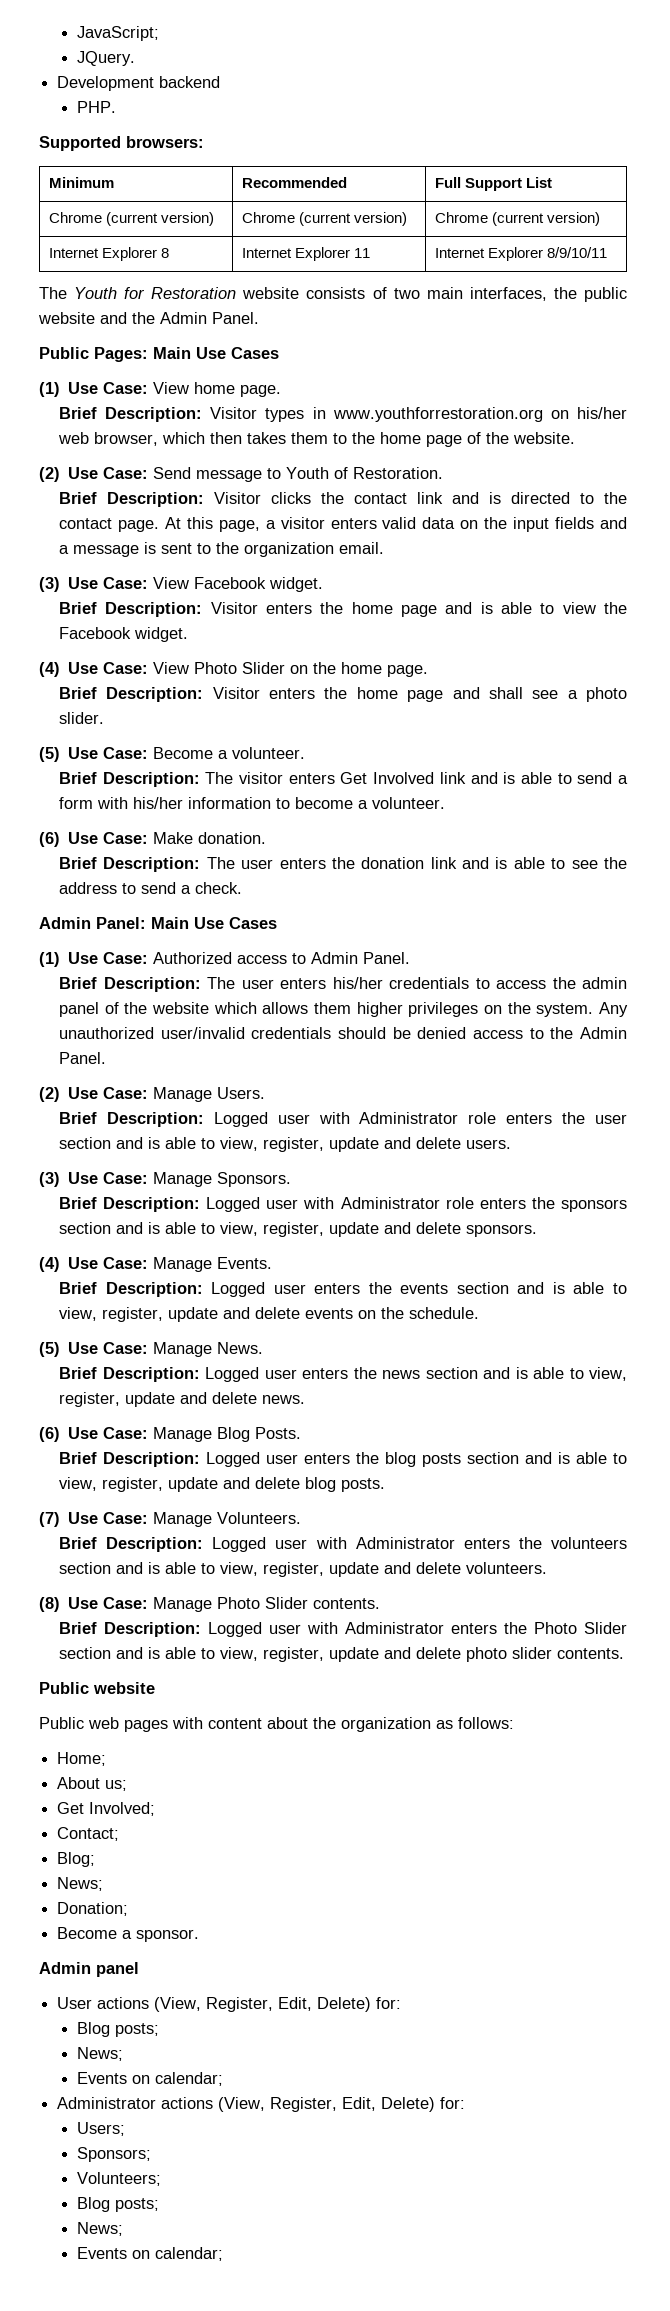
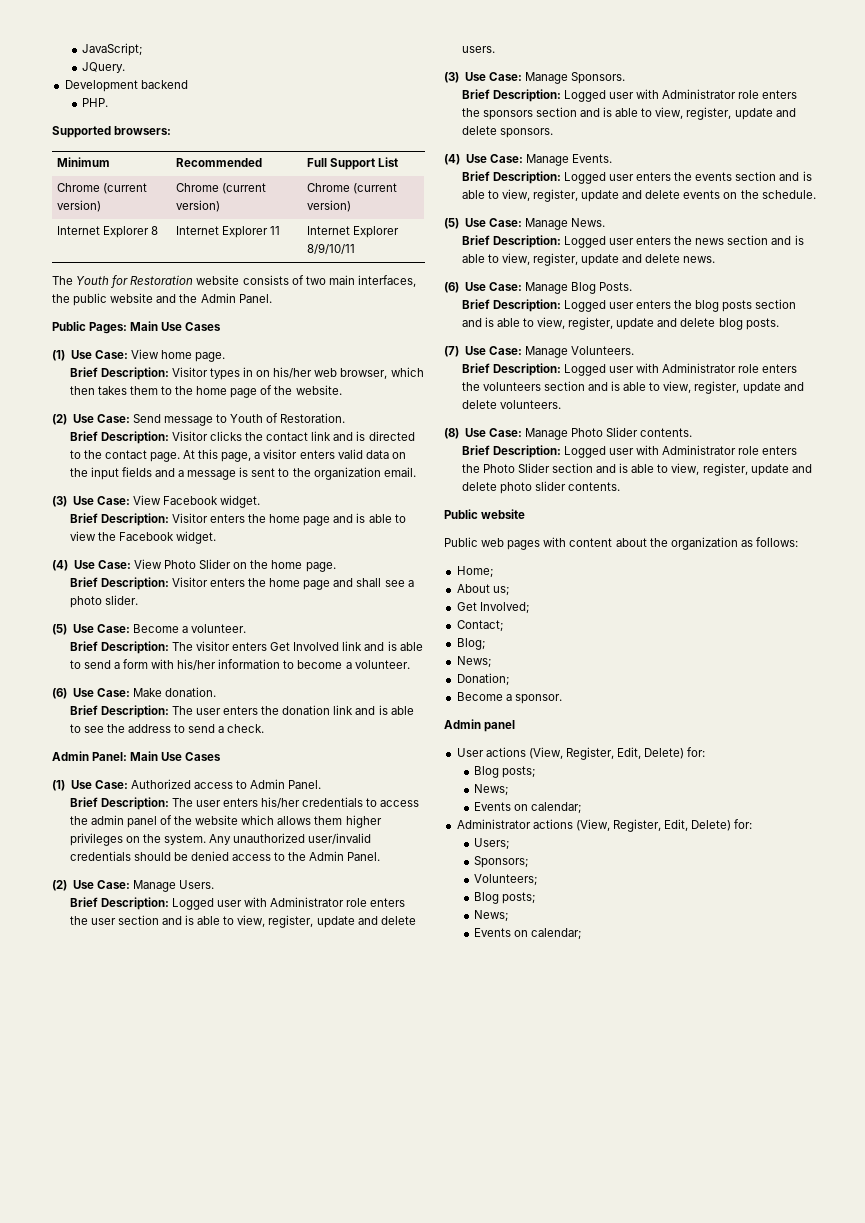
- Brief Description: Visitor types in www.youthforrestoration.org on his/her web browser, which then takes them to the home page of the website.
+ Brief Description: Visitor types in on his/her web browser, which then takes them to the home page of the website.
- Brief Description: Logged user with Administrator enters the volunteers section and is able to view, register, update and delete volunteers.
+ Brief Description: Logged user with Administrator role enters the volunteers section and is able to view, register, update and delete volunteers.
- Brief Description: Logged user with Administrator enters the Photo Slider section and is able to view, register, update and delete photo slider contents.
+ Brief Description: Logged user with Administrator role enters the Photo Slider section and is able to view, register, update and delete photo slider contents.

